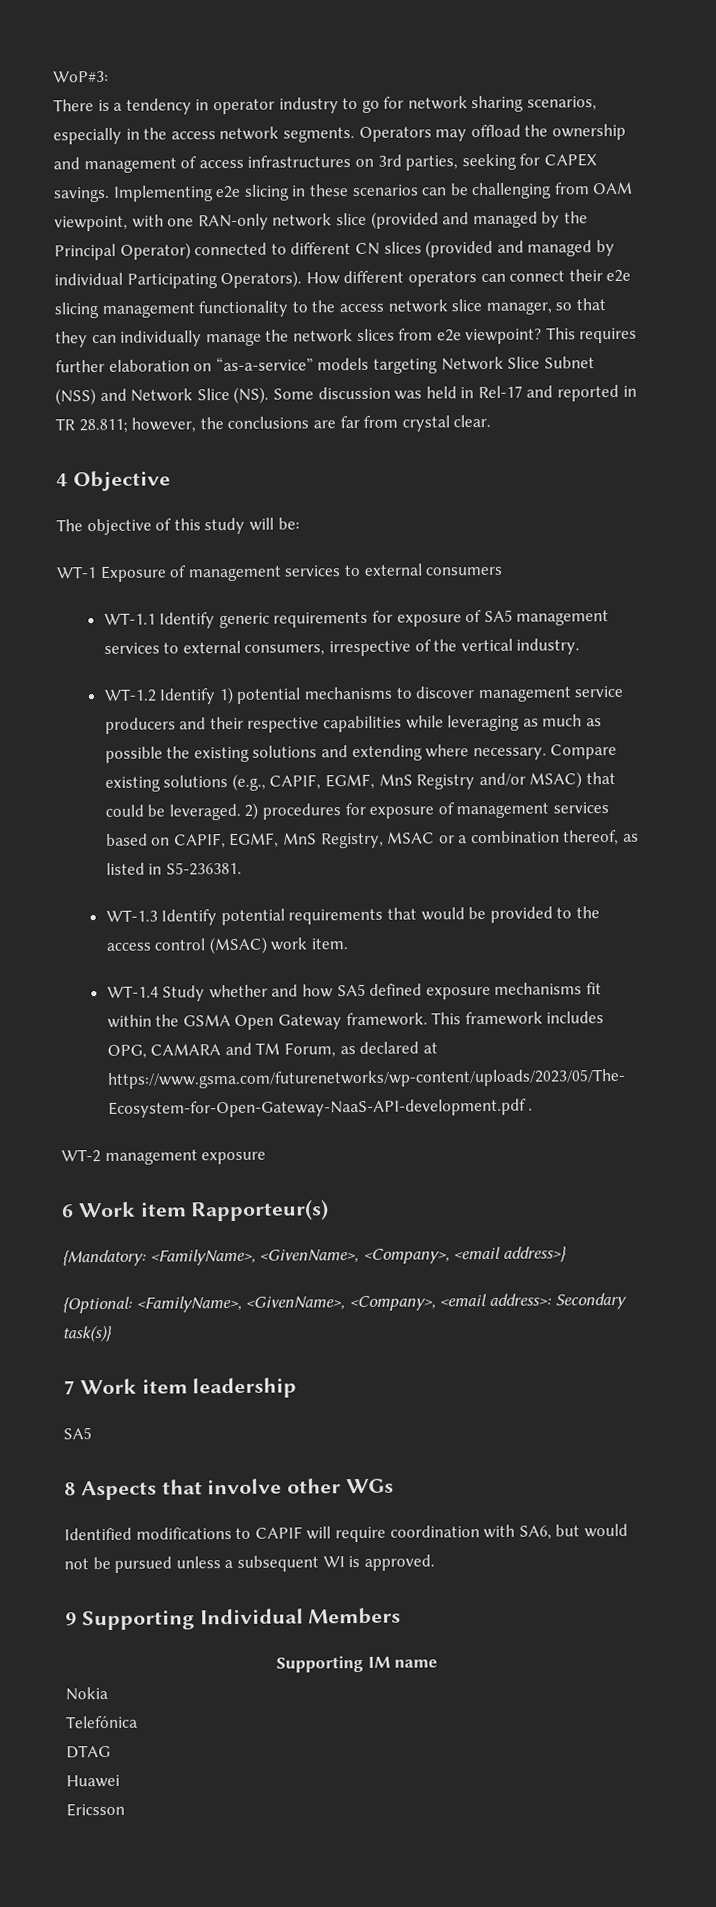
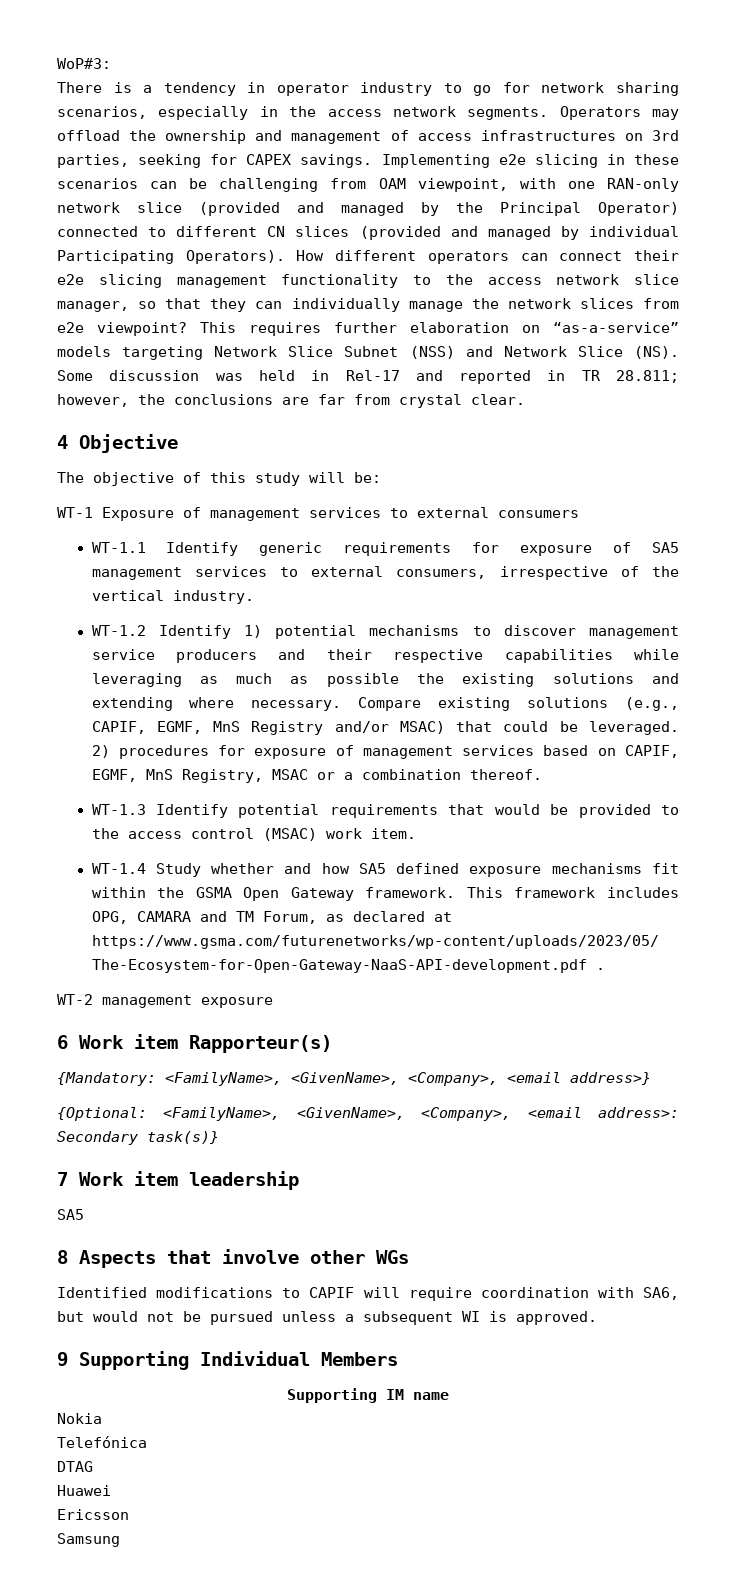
- 2) procedures for exposure of management services based on CAPIF, EGMF, MnS Registry, MSAC or a combination thereof, as listed in S5-236381.
+ 2) procedures for exposure of management services based on CAPIF, EGMF, MnS Registry, MSAC or a combination thereof.
+ Samsung

